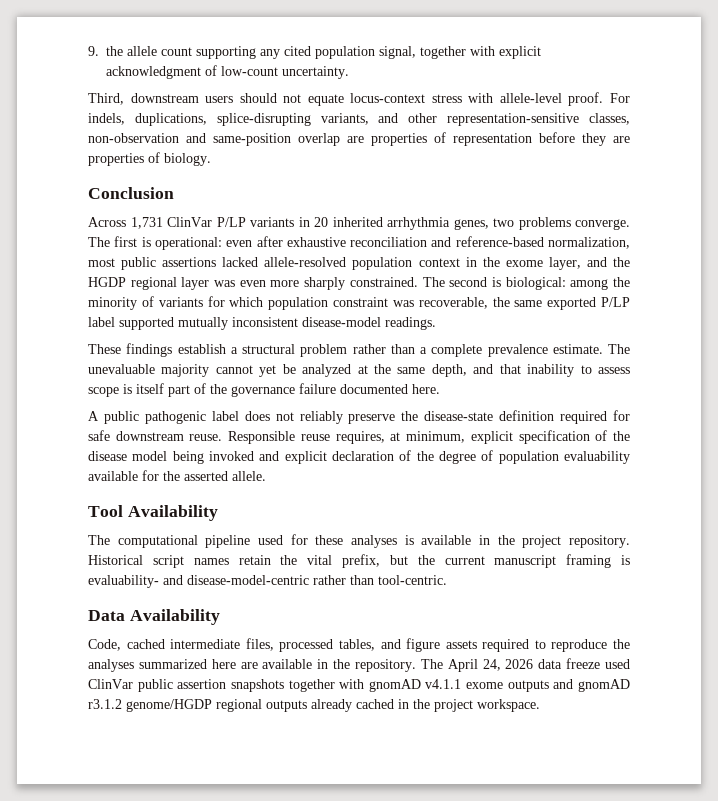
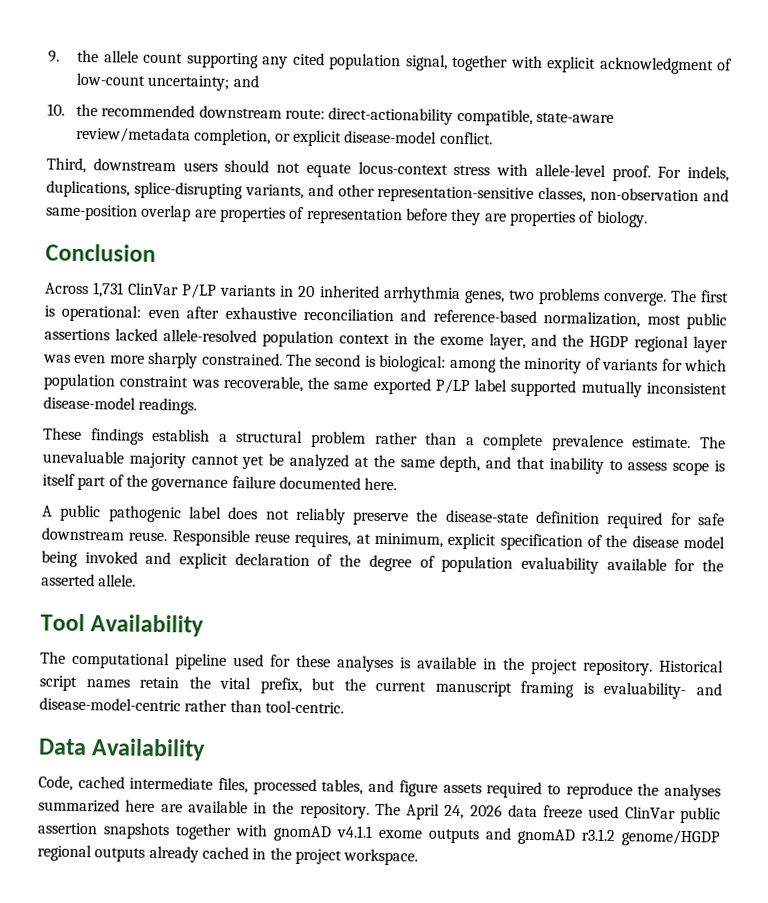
- 9. the allele count supporting any cited population signal, together with explicit acknowledgment of low-count uncertainty.
+ 9. the allele count supporting any cited population signal, together with explicit acknowledgment of low-count uncertainty; and
+ 10. the recommended downstream route: direct-actionability compatible, state-aware review/metadata completion, or explicit disease-model conflict.

